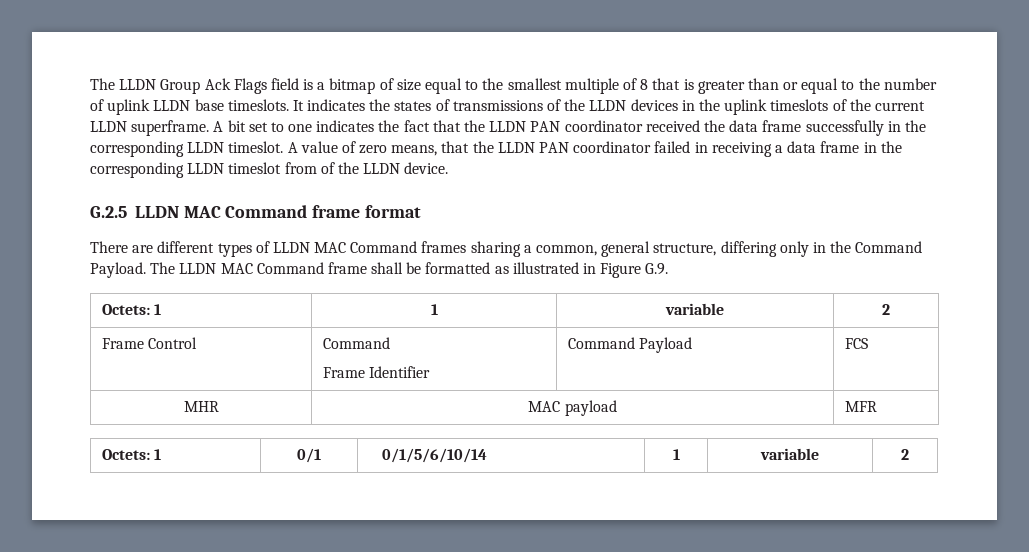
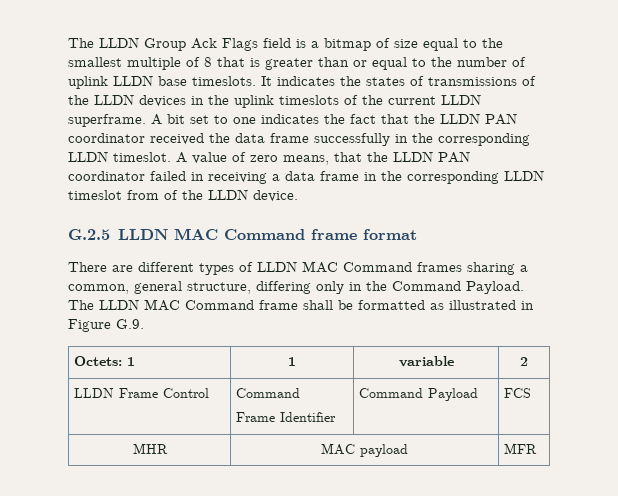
- Frame Control | Command
+ LLDN Frame Control | Command
- Octets: 1 | 0/1 | 0/1/5/6/10/14 | 1 | variable | 2

